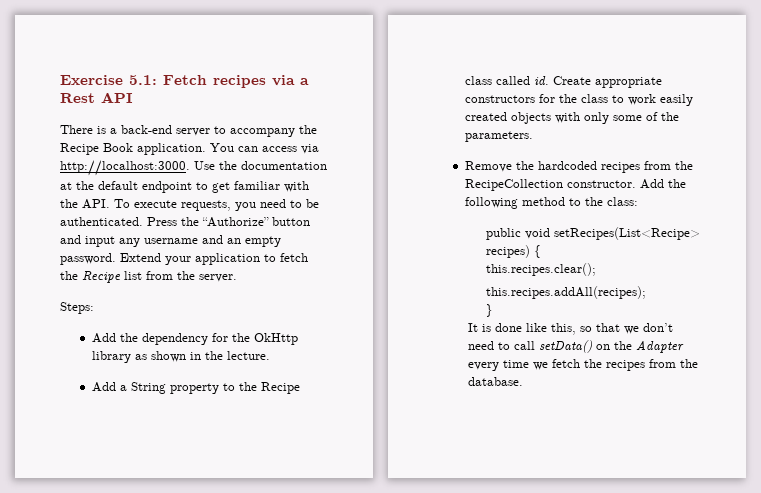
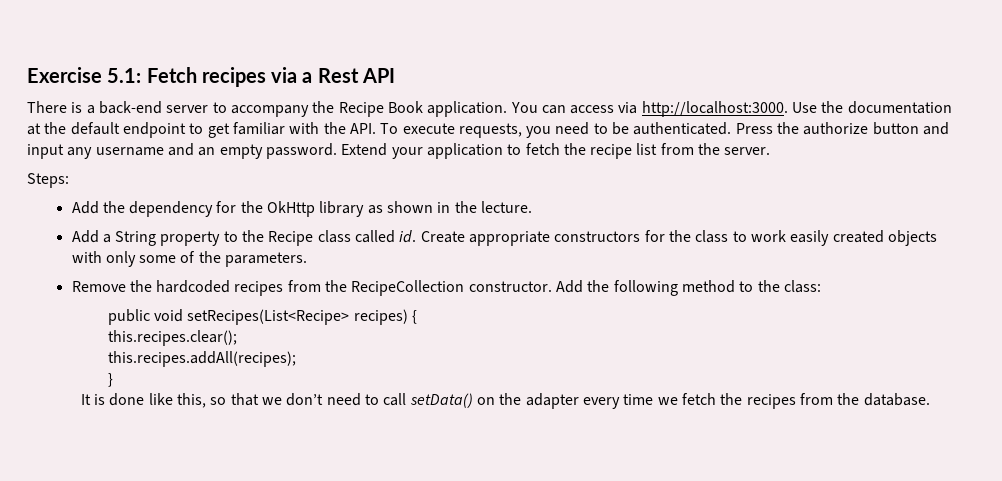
- Press the “Authorize” button and input any username and an empty password.
+ Press the authorize button and input any username and an empty password.
- Extend your application to fetch the Recipe list from the server.
+ Extend your application to fetch the recipe list from the server.
- It is done like this, so that we don’t need to call setData() on the Adapter every time we fetch the recipes from the database.
+ It is done like this, so that we don’t need to call setData() on the adapter every time we fetch the recipes from the database.

